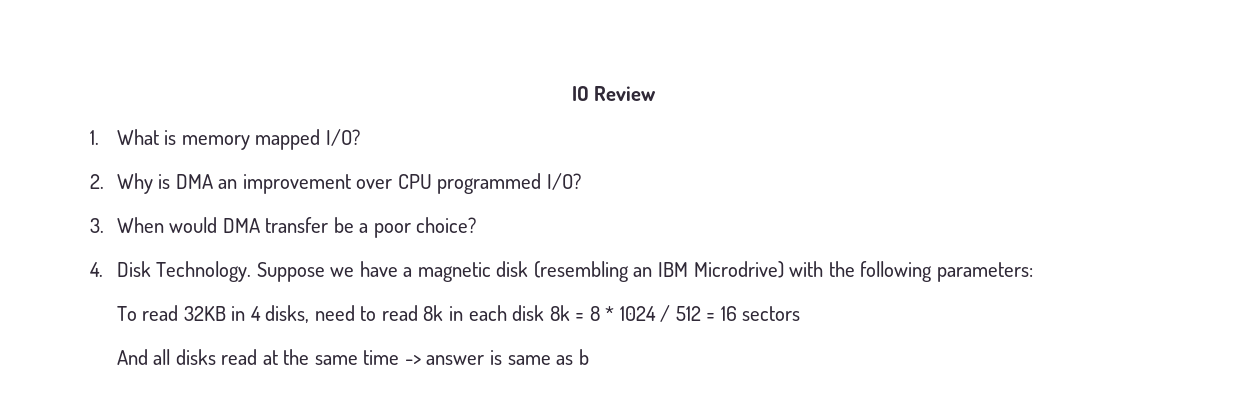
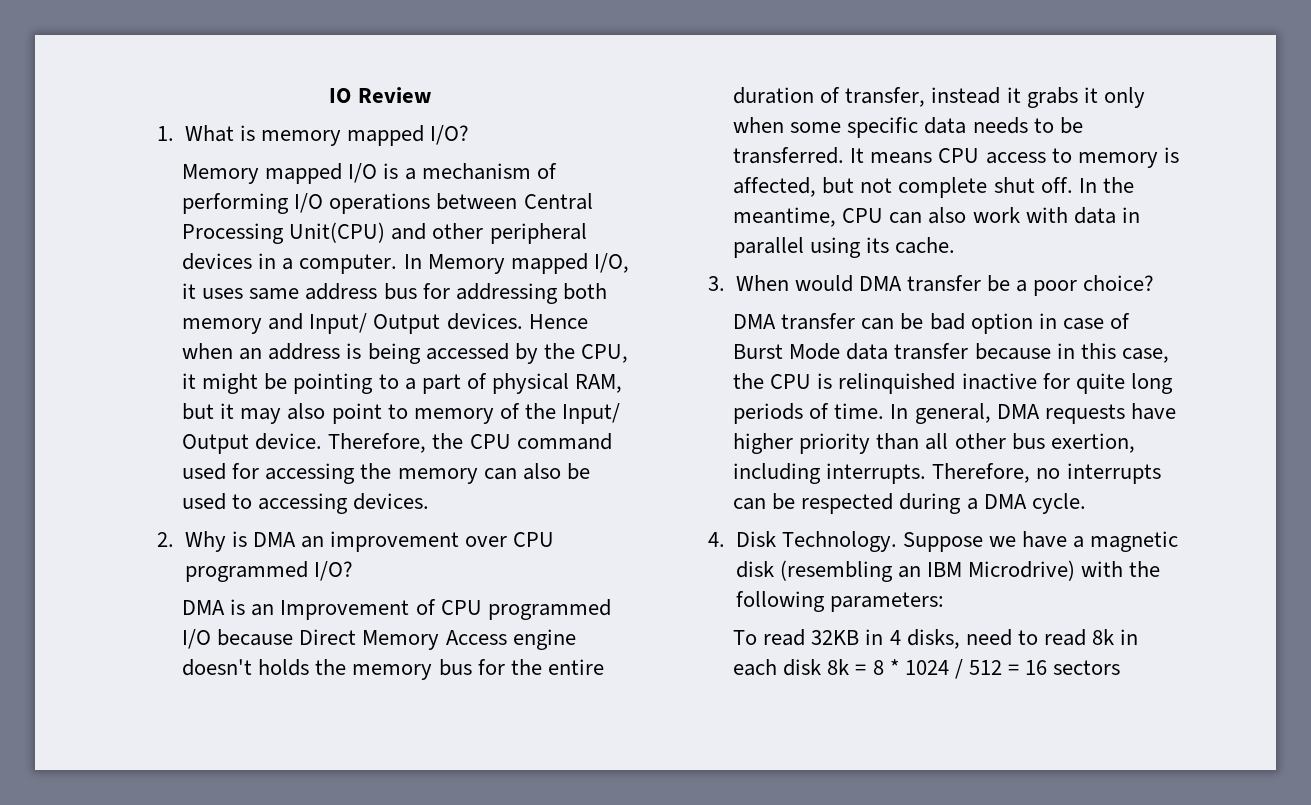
+ Memory mapped I/O is a mechanism of performing I/O operations between Central Processing Unit(CPU) and other peripheral devices in a computer. In Memory mapped I/O, it uses same address bus for addressing both memory and Input/ Output devices. Hence when an address is being accessed by the CPU, it might be pointing to a part of physical RAM, but it may also point to memory of the Input/ Output device. Therefore, the CPU command used for accessing the memory can also be used to accessing devices.
+ DMA is an Improvement of CPU programmed I/O because Direct Memory Access engine doesn't holds the memory bus for the entire duration of transfer, instead it grabs it only when some specific data needs to be transferred. It means CPU access to memory is affected, but not complete shut off. In the meantime, CPU can also work with data in parallel using its cache.
+ DMA transfer can be bad option in case of Burst Mode data transfer because in this case, the CPU is relinquished inactive for quite long periods of time. In general, DMA requests have higher priority than all other bus exertion, including interrupts. Therefore, no interrupts can be respected during a DMA cycle.
- And all disks read at the same time -> answer is same as b

